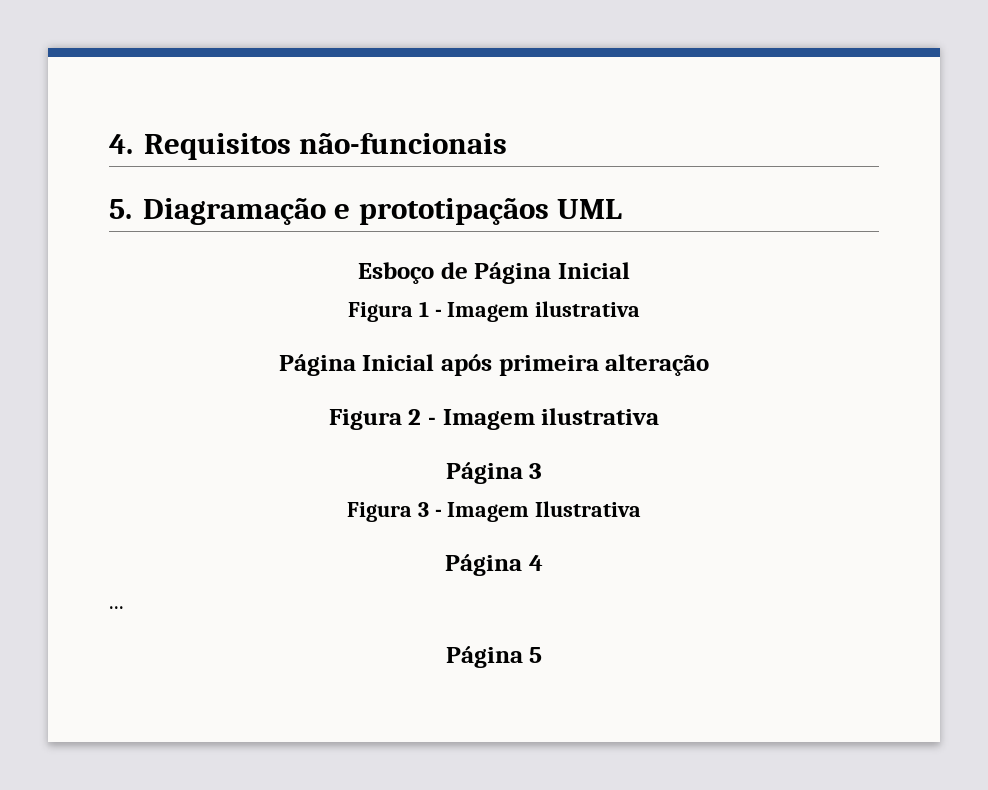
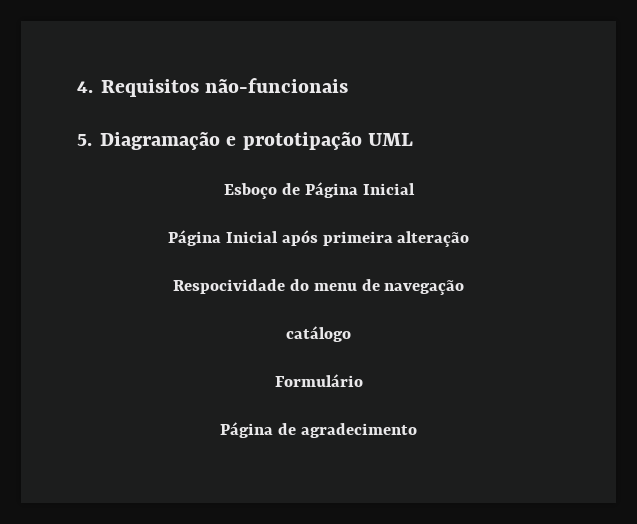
- 5. Diagramação e prototipaçãos UML
+ 5. Diagramação e prototipação UML
- Figura 1 - Imagem ilustrativa
- Figura 2 - Imagem ilustrativa
- Página 3
- Figura 3 - Imagem Ilustrativa
- Página 4
- ...
- Página 5
+ Respocividade do menu de navegação
+ catálogo
+ Formulário
+ Página de agradecimento

